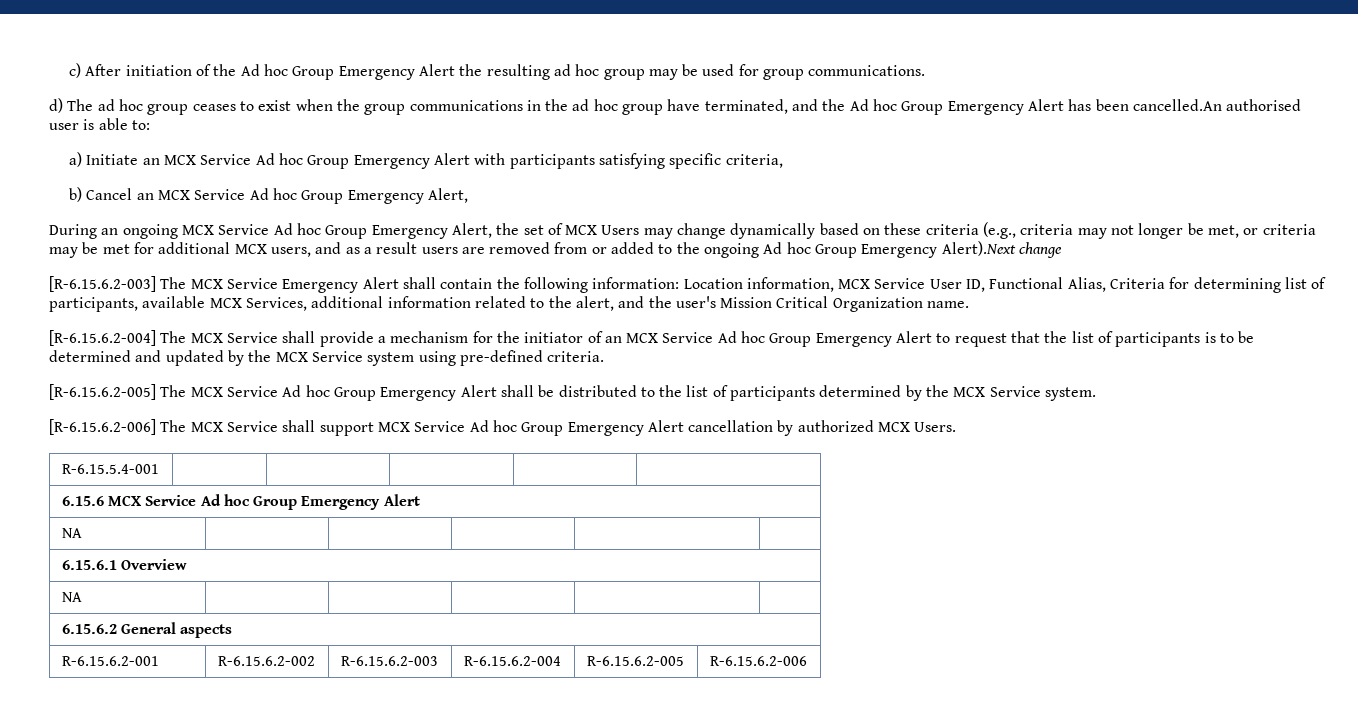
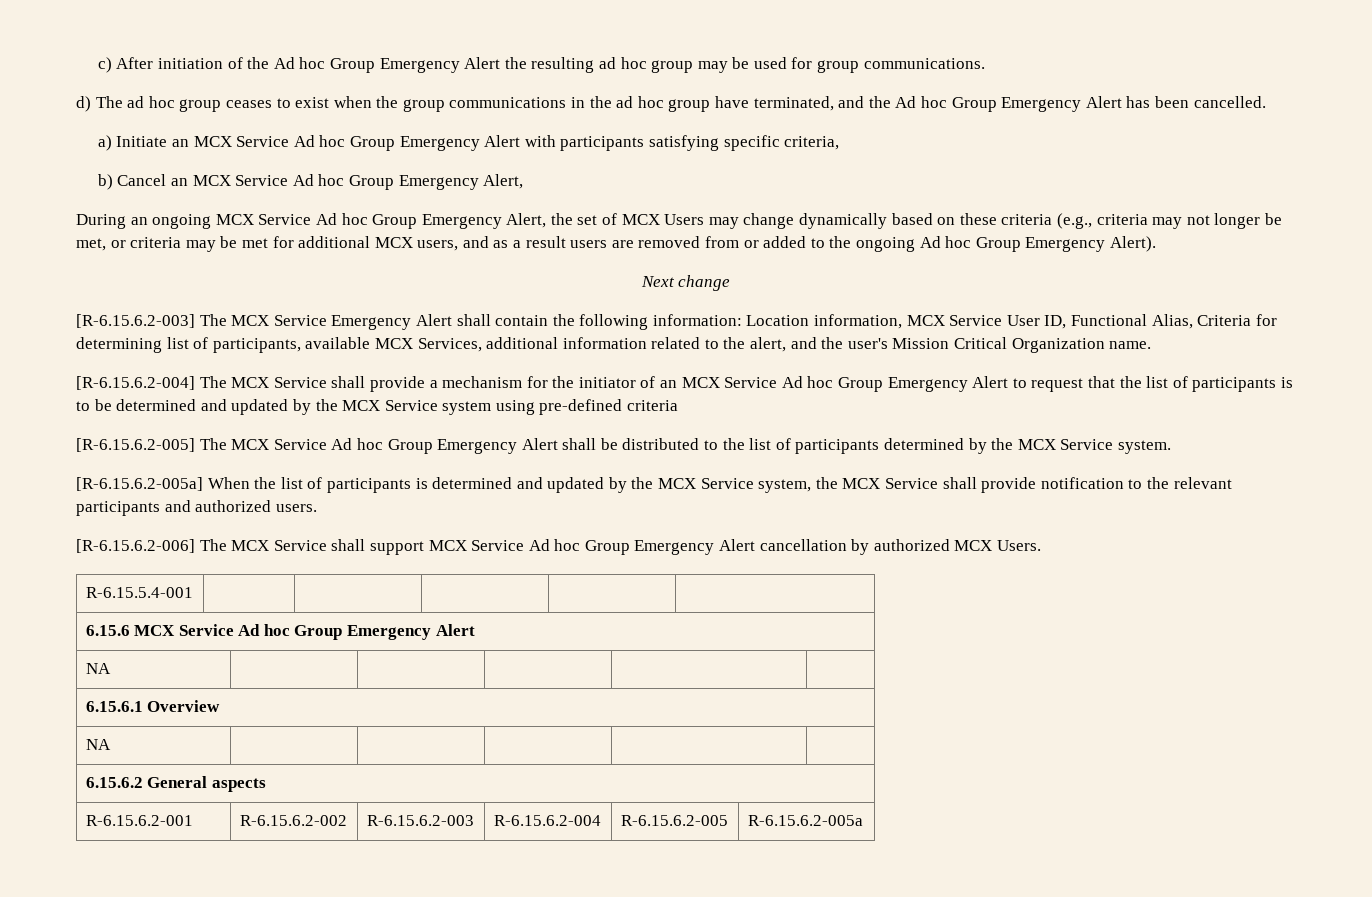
- d) The ad hoc group ceases to exist when the group communications in the ad hoc group have terminated, and the Ad hoc Group Emergency Alert has been cancelled.An authorised user is able to:
+ d) The ad hoc group ceases to exist when the group communications in the ad hoc group have terminated, and the Ad hoc Group Emergency Alert has been cancelled.
- During an ongoing MCX Service Ad hoc Group Emergency Alert, the set of MCX Users may change dynamically based on these criteria (e.g., criteria may not longer be met, or criteria may be met for additional MCX users, and as a result users are removed from or added to the ongoing Ad hoc Group Emergency Alert).Next change
+ During an ongoing MCX Service Ad hoc Group Emergency Alert, the set of MCX Users may change dynamically based on these criteria (e.g., criteria may not longer be met, or criteria may be met for additional MCX users, and as a result users are removed from or added to the ongoing Ad hoc Group Emergency Alert).
+ Next change
- [R-6.15.6.2-004] The MCX Service shall provide a mechanism for the initiator of an MCX Service Ad hoc Group Emergency Alert to request that the list of participants is to be determined and updated by the MCX Service system using pre-defined criteria.
+ [R-6.15.6.2-004] The MCX Service shall provide a mechanism for the initiator of an MCX Service Ad hoc Group Emergency Alert to request that the list of participants is to be determined and updated by the MCX Service system using pre-defined criteria
+ [R-6.15.6.2-005a] When the list of participants is determined and updated by the MCX Service system, the MCX Service shall provide notification to the relevant participants and authorized users.
- R-6.15.6.2-001 | R-6.15.6.2-002 | R-6.15.6.2-003 | R-6.15.6.2-004 | R-6.15.6.2-005 | R-6.15.6.2-006
+ R-6.15.6.2-001 | R-6.15.6.2-002 | R-6.15.6.2-003 | R-6.15.6.2-004 | R-6.15.6.2-005 | R-6.15.6.2-005a

